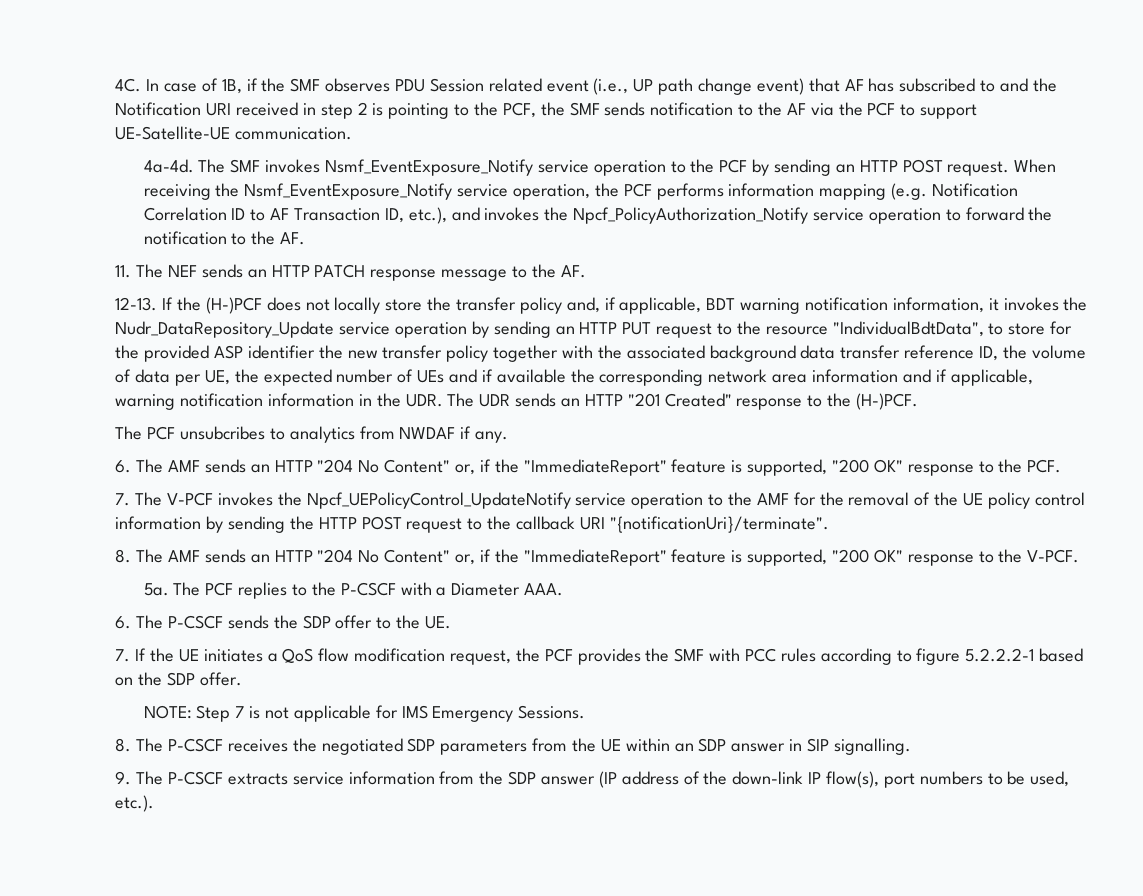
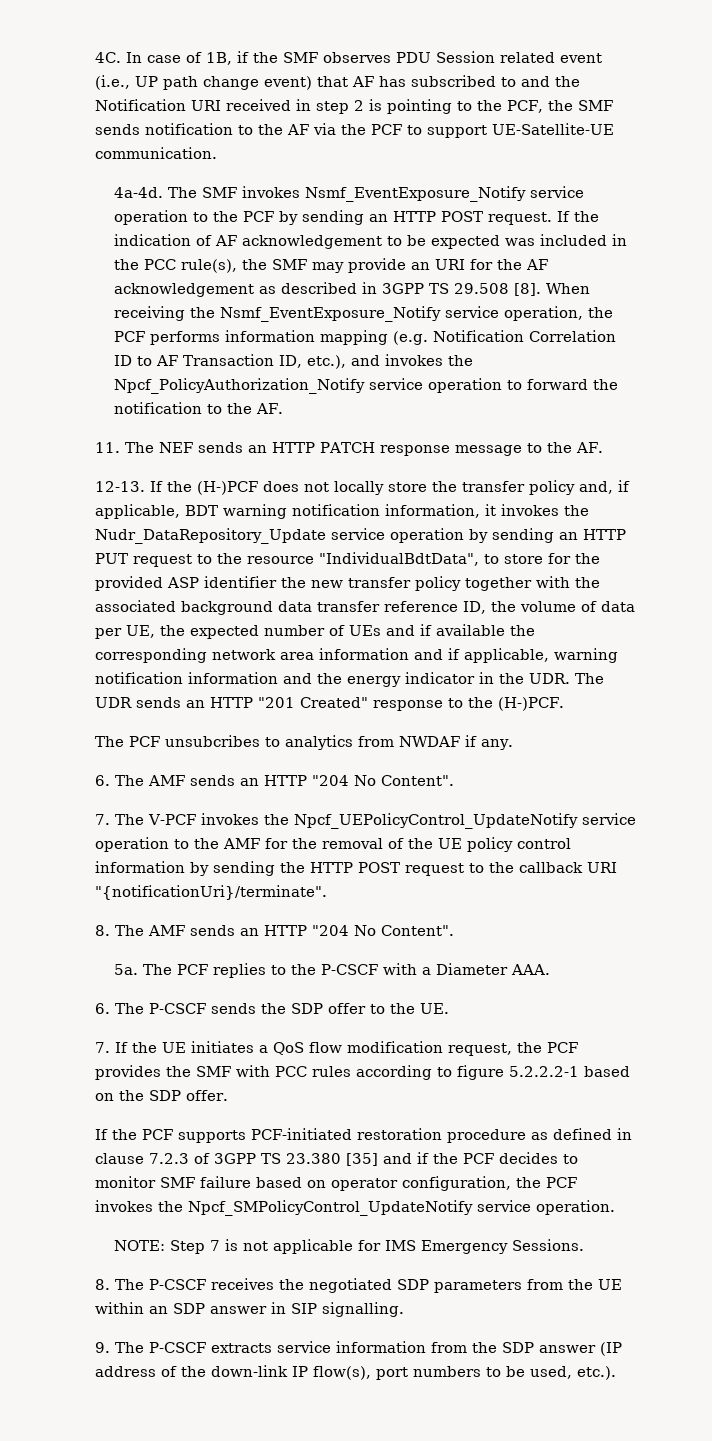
+ If the indication of AF acknowledgement to be expected was included in the PCC rule(s), the SMF may provide an URI for the AF acknowledgement as described in 3GPP TS 29.508 [8].
- If the (H-)PCF does not locally store the transfer policy and, if applicable, BDT warning notification information, it invokes the Nudr_DataRepository_Update service operation by sending an HTTP PUT request to the resource "IndividualBdtData", to store for the provided ASP identifier the new transfer policy together with the associated background data transfer reference ID, the volume of data per UE, the expected number of UEs and if available the corresponding network area information and if applicable, warning notification information in the UDR. The UDR sends an HTTP "201 Created" response to the (H-)PCF.
+ If the (H-)PCF does not locally store the transfer policy and, if applicable, BDT warning notification information, it invokes the Nudr_DataRepository_Update service operation by sending an HTTP PUT request to the resource "IndividualBdtData", to store for the provided ASP identifier the new transfer policy together with the associated background data transfer reference ID, the volume of data per UE, the expected number of UEs and if available the corresponding network area information and if applicable, warning notification information and the energy indicator in the UDR. The UDR sends an HTTP "201 Created" response to the (H-)PCF.
- 6. The AMF sends an HTTP "204 No Content" or, if the "ImmediateReport" feature is supported, "200 OK" response to the PCF.
+ 6. The AMF sends an HTTP "204 No Content".
- 8. The AMF sends an HTTP "204 No Content" or, if the "ImmediateReport" feature is supported, "200 OK" response to the V-PCF.
+ 8. The AMF sends an HTTP "204 No Content".
+ If the PCF supports PCF-initiated restoration procedure as defined in clause 7.2.3 of 3GPP TS 23.380 [35] and if the PCF decides to monitor SMF failure based on operator configuration, the PCF invokes the Npcf_SMPolicyControl_UpdateNotify service operation.

